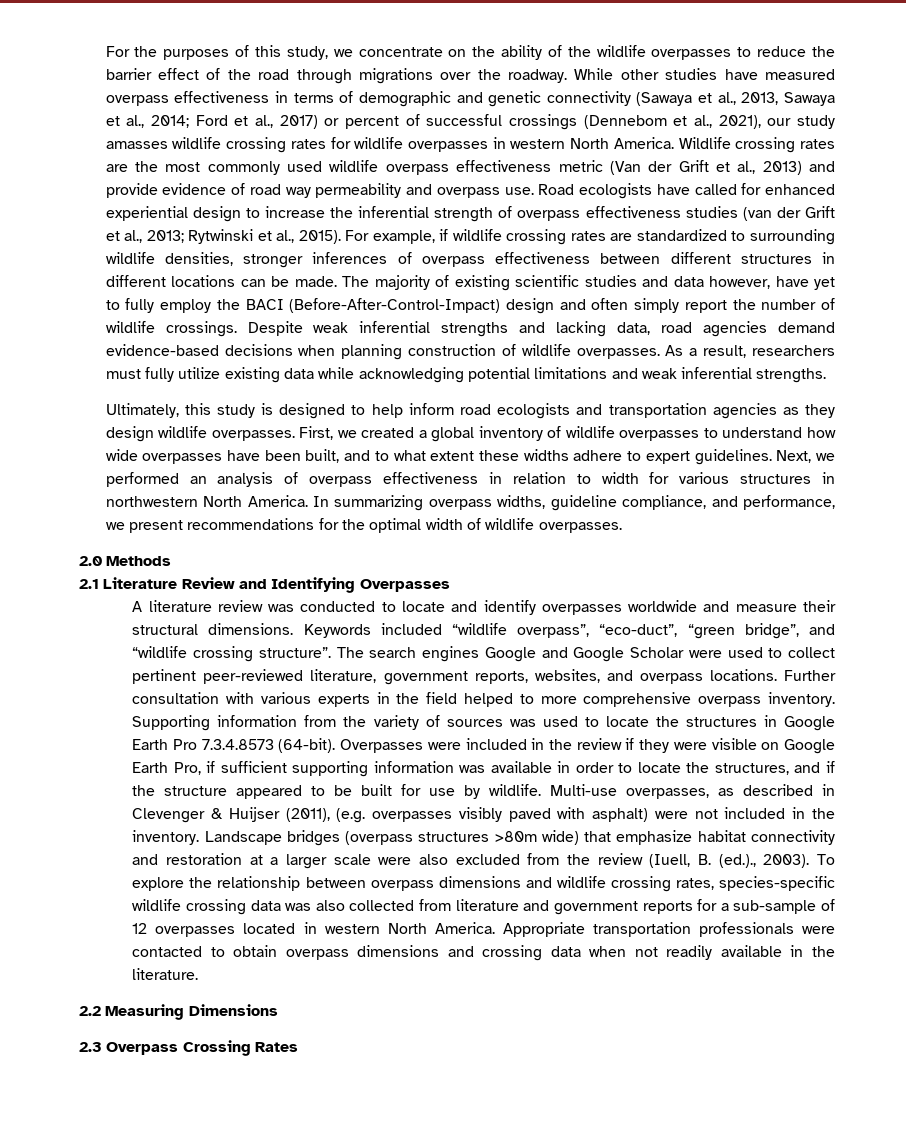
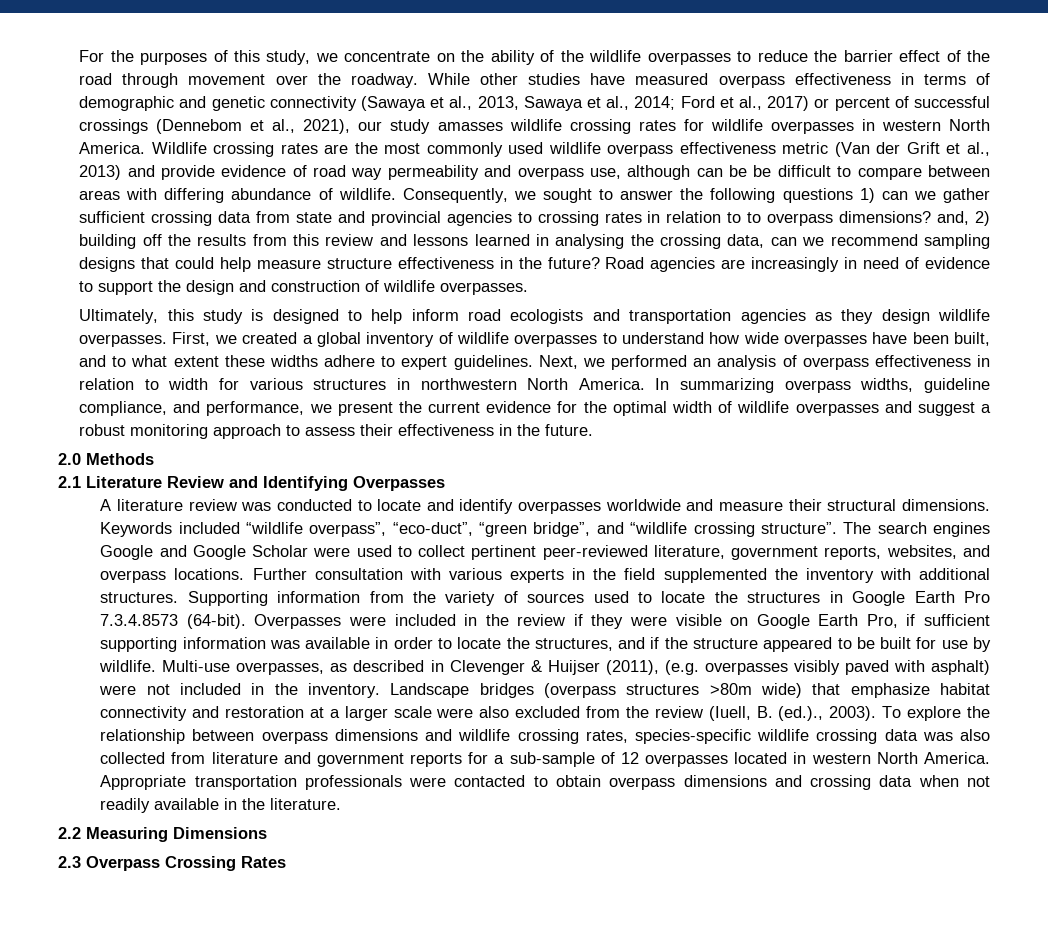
- For the purposes of this study, we concentrate on the ability of the wildlife overpasses to reduce the barrier effect of the road through migrations over the roadway.
+ For the purposes of this study, we concentrate on the ability of the wildlife overpasses to reduce the barrier effect of the road through movement over the roadway.
- Wildlife crossing rates are the most commonly used wildlife overpass effectiveness metric (Van der Grift et al., 2013) and provide evidence of road way permeability and overpass use. Road ecologists have called for enhanced experiential design to increase the inferential strength of overpass effectiveness studies (van der Grift et al., 2013; Rytwinski et al., 2015). For example, if wildlife crossing rates are standardized to surrounding wildlife densities, stronger inferences of overpass effectiveness between different structures in different locations can be made. The majority of existing scientific studies and data however, have yet to fully employ the BACI (Before-After-Control-Impact) design and often simply report the number of wildlife crossings. Despite weak inferential strengths and lacking data, road agencies demand evidence-based decisions when planning construction of wildlife overpasses. As a result, researchers must fully utilize existing data while acknowledging potential limitations and weak inferential strengths.
+ Wildlife crossing rates are the most commonly used wildlife overpass effectiveness metric (Van der Grift et al., 2013) and provide evidence of road way permeability and overpass use, although can be be difficult to compare between areas with differing abundance of wildlife. Consequently, we sought to answer the following questions 1) can we gather sufficient crossing data from state and provincial agencies to crossing rates in relation to to overpass dimensions? and, 2) building off the results from this review and lessons learned in analysing the crossing data, can we recommend sampling designs that could help measure structure effectiveness in the future? Road agencies are increasingly in need of evidence to support the design and construction of wildlife overpasses.
- In summarizing overpass widths, guideline compliance, and performance, we present recommendations for the optimal width of wildlife overpasses.
+ In summarizing overpass widths, guideline compliance, and performance, we present the current evidence for the optimal width of wildlife overpasses and suggest a robust monitoring approach to assess their effectiveness in the future.
- Further consultation with various experts in the field helped to more comprehensive overpass inventory.
+ Further consultation with various experts in the field supplemented the inventory with additional structures.
- Supporting information from the variety of sources was used to locate the structures in Google Earth Pro 7.3.4.8573 (64-bit).
+ Supporting information from the variety of sources used to locate the structures in Google Earth Pro 7.3.4.8573 (64-bit).

